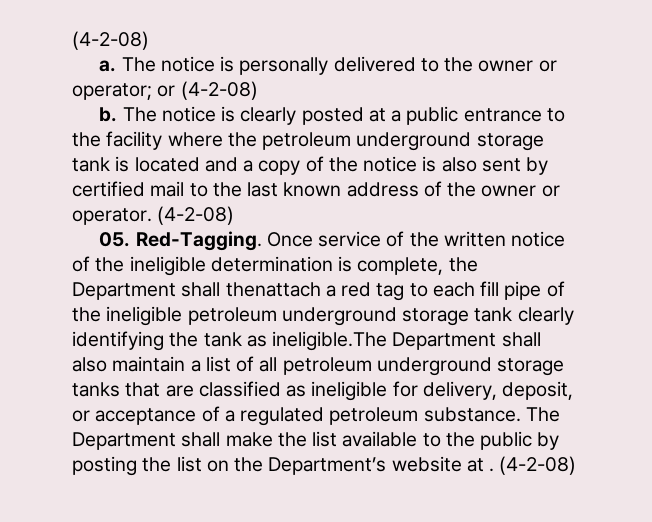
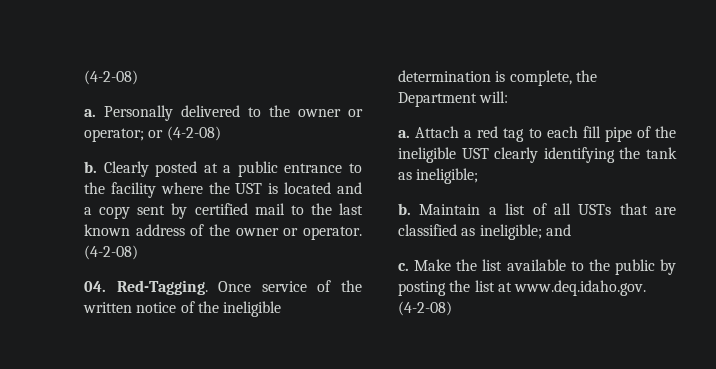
- The notice is personally delivered to the owner or operator; or (4-2-08)
+ Personally delivered to the owner or operator; or (4-2-08)
- The notice is clearly posted at a public entrance to the facility where the petroleum underground storage tank is located and a copy of the notice is also sent by certified mail to the last known address of the owner or operator.
+ Clearly posted at a public entrance to the facility where the UST is located and a copy sent by certified mail to the last known address of the owner or operator.
- 05. Red-Tagging.
+ 04. Red-Tagging.
- Once service of the written notice of the ineligible determination is complete, the Department shall thenattach a red tag to each fill pipe of the ineligible petroleum underground storage tank clearly identifying the tank as ineligible.The Department shall also maintain a list of all petroleum underground storage tanks that are classified as ineligible for delivery, deposit, or acceptance of a regulated petroleum substance. The Department shall make the list available to the public by posting the list on the Department’s website at . (4-2-08)
+ Once service of the written notice of the ineligible determination is complete, the Department will:
+ a. Attach a red tag to each fill pipe of the ineligible UST clearly identifying the tank as ineligible;
+ b. Maintain a list of all USTs that are classified as ineligible; and
+ c. Make the list available to the public by posting the list at www.deq.idaho.gov. (4-2-08)

